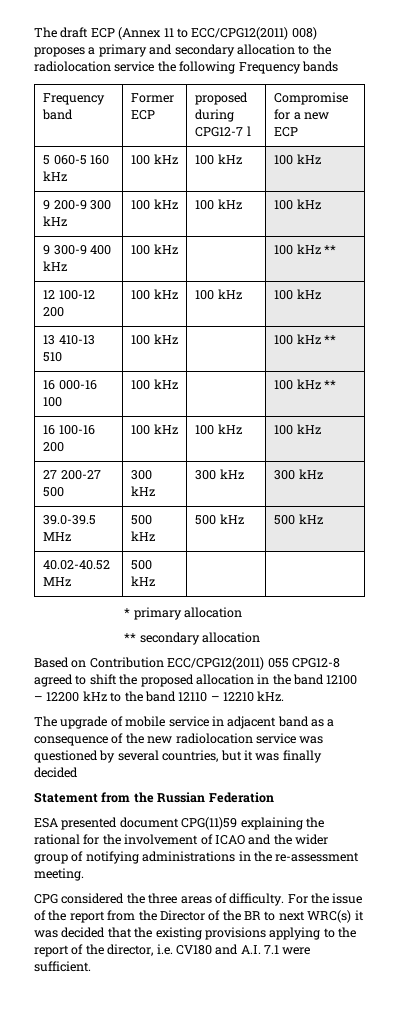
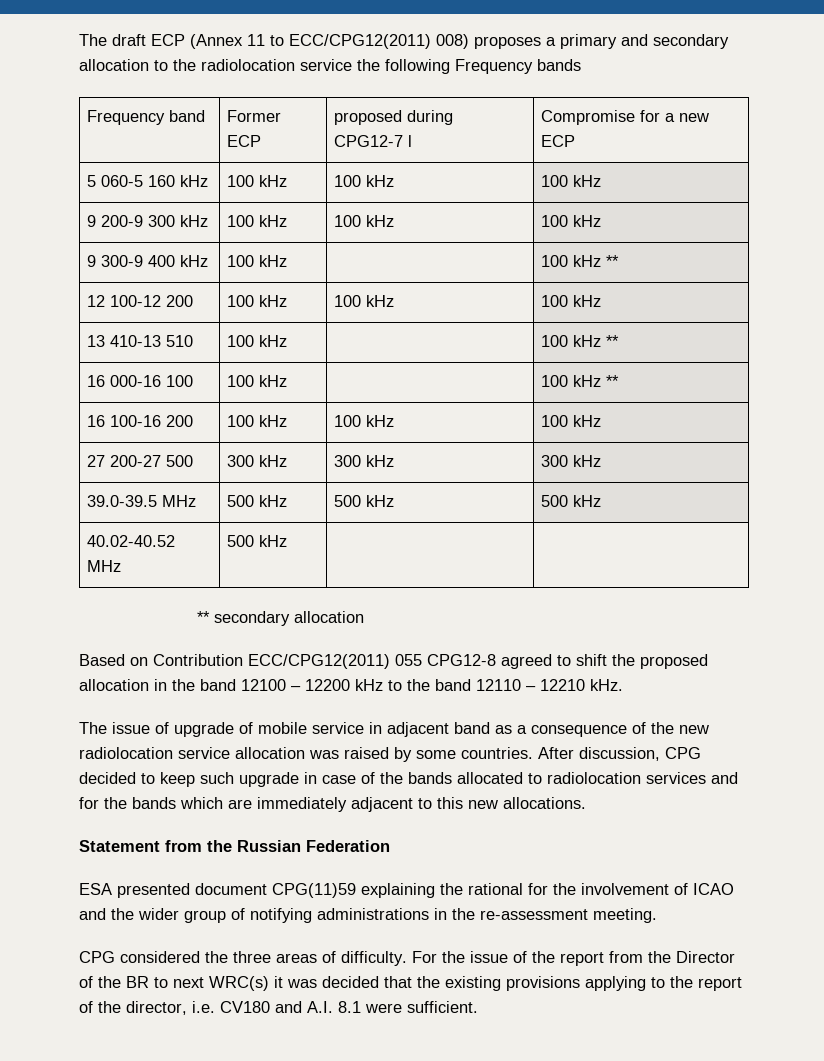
- * primary allocation
- The upgrade of mobile service in adjacent band as a consequence of the new radiolocation service was questioned by several countries, but it was finally decided
+ The issue of upgrade of mobile service in adjacent band as a consequence of the new radiolocation service allocation was raised by some countries. After discussion, CPG decided to keep such upgrade in case of the bands allocated to radiolocation services and for the bands which are immediately adjacent to this new allocations.
- For the issue of the report from the Director of the BR to next WRC(s) it was decided that the existing provisions applying to the report of the director, i.e. CV180 and A.I. 7.1 were sufficient.
+ For the issue of the report from the Director of the BR to next WRC(s) it was decided that the existing provisions applying to the report of the director, i.e. CV180 and A.I. 8.1 were sufficient.

